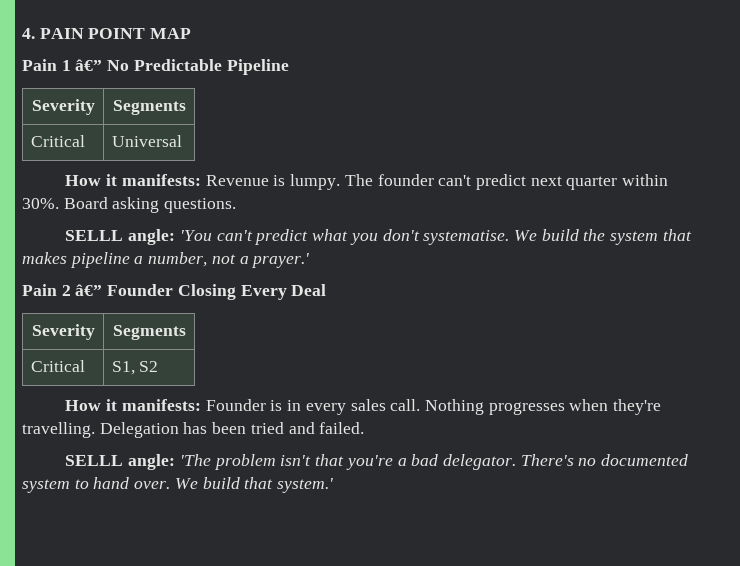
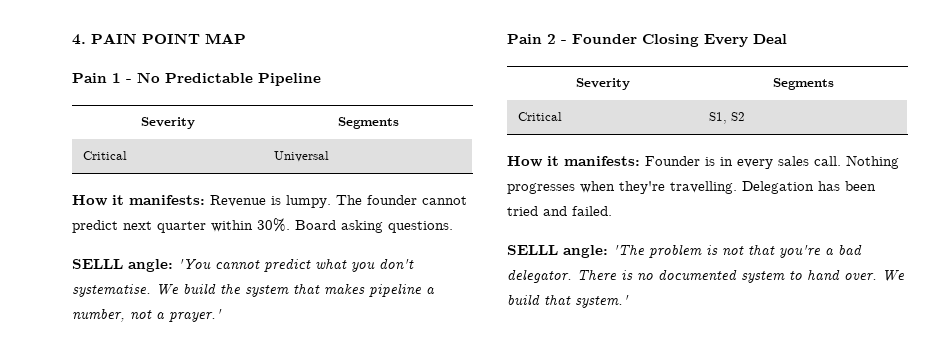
- Pain 1 â€” No Predictable Pipeline
+ Pain 1 - No Predictable Pipeline
- The founder can't predict next quarter within 30%.
+ The founder cannot predict next quarter within 30%.
- SELLL angle: 'You can't predict what you don't systematise.
+ SELLL angle: 'You cannot predict what you don't systematise.
- Pain 2 â€” Founder Closing Every Deal
+ Pain 2 - Founder Closing Every Deal
- SELLL angle: 'The problem isn't that you're a bad delegator.
+ SELLL angle: 'The problem is not that you're a bad delegator.
- There's no documented system to hand over.
+ There is no documented system to hand over.

